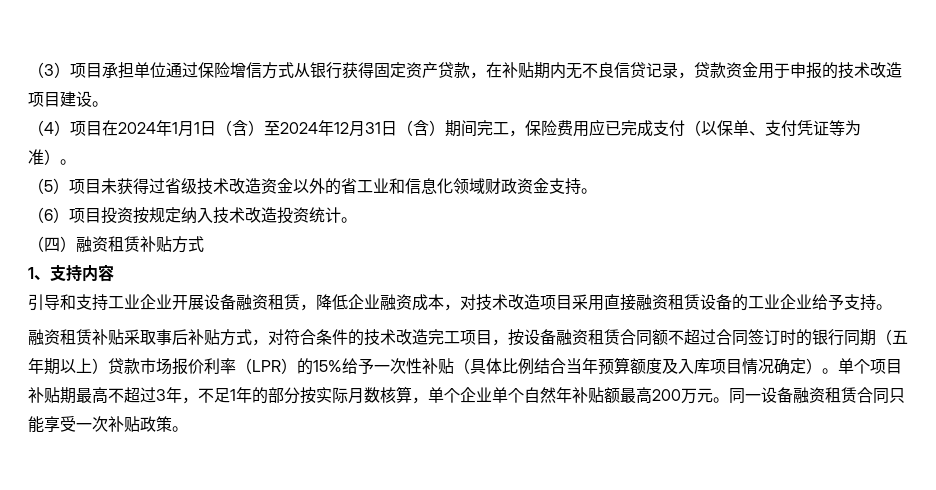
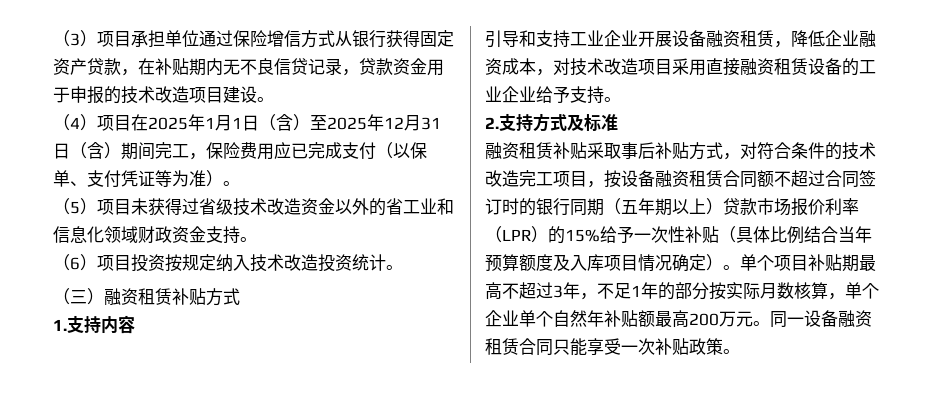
- （4）项目在2024年1月1日（含）至2024年12月31日（含）期间完工，保险费用应已完成支付（以保单、支付凭证等为准）。
+ （4）项目在2025年1月1日（含）至2025年12月31日（含）期间完工，保险费用应已完成支付（以保单、支付凭证等为准）。
- （四）融资租赁补贴方式
+ （三）融资租赁补贴方式
- 1、支持内容
+ 1.支持内容
+ 2.支持方式及标准

